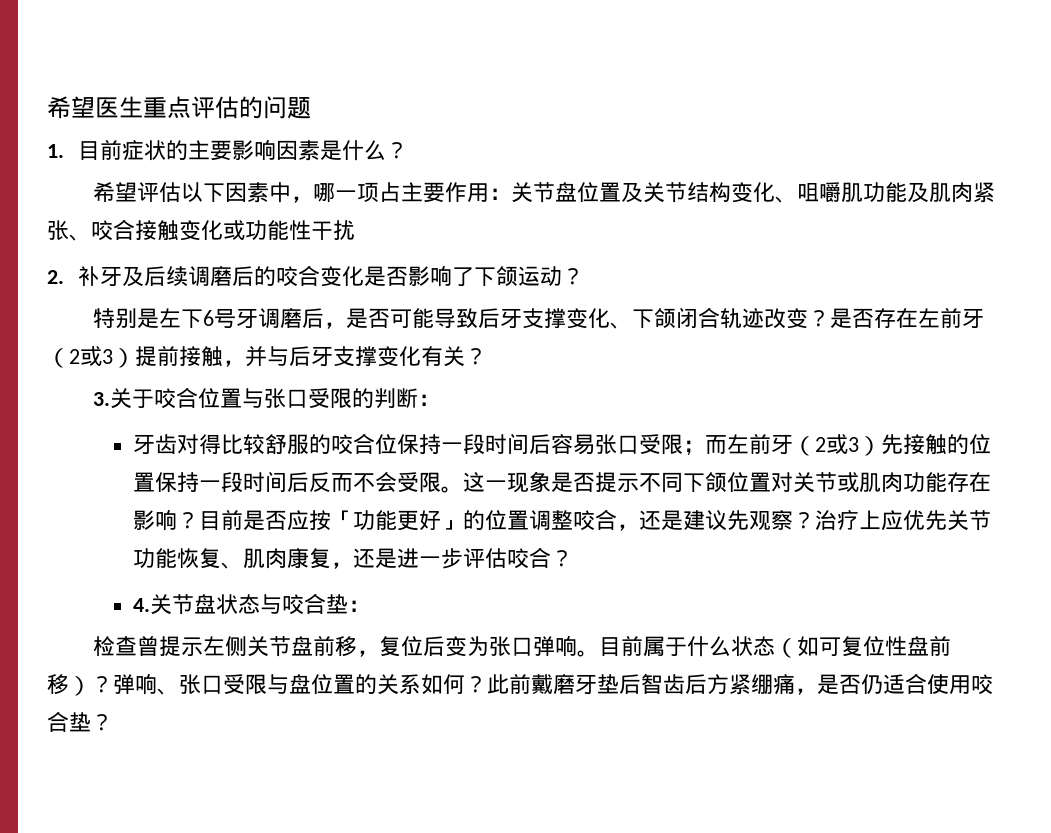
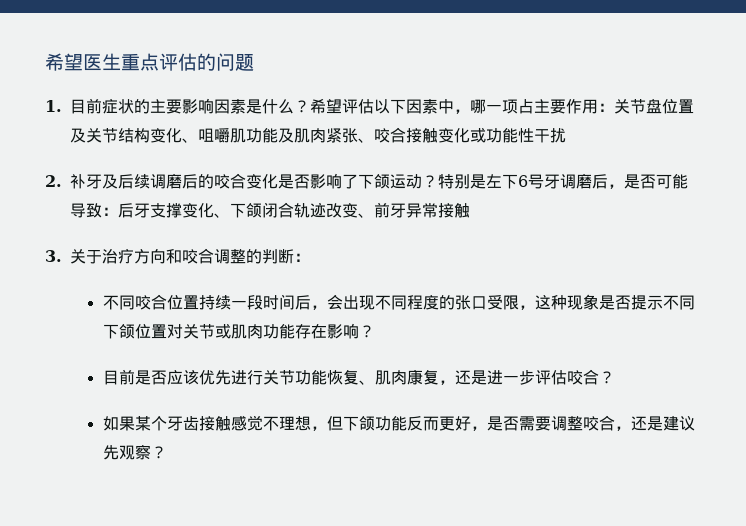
- 1.目前症状的主要影响因素是什么？
- 希望评估以下因素中，哪一项占主要作用：关节盘位置及关节结构变化、咀嚼肌功能及肌肉紧张、咬合接触变化或功能性干扰
+ 1.目前症状的主要影响因素是什么？希望评估以下因素中，哪一项占主要作用：关节盘位置及关节结构变化、咀嚼肌功能及肌肉紧张、咬合接触变化或功能性干扰
- 2.补牙及后续调磨后的咬合变化是否影响了下颌运动？
- 特别是左下6号牙调磨后，是否可能导致后牙支撑变化、下颌闭合轨迹改变？是否存在左前牙（2或3）提前接触，并与后牙支撑变化有关？
- 3.关于咬合位置与张口受限的判断：
- 牙齿对得比较舒服的咬合位保持一段时间后容易张口受限；而左前牙（2或3）先接触的位置保持一段时间后反而不会受限。这一现象是否提示不同下颌位置对关节或肌肉功能存在影响？目前是否应按「功能更好」的位置调整咬合，还是建议先观察？治疗上应优先关节功能恢复、肌肉康复，还是进一步评估咬合？
+ 2.补牙及后续调磨后的咬合变化是否影响了下颌运动？特别是左下6号牙调磨后，是否可能导致：后牙支撑变化、下颌闭合轨迹改变、前牙异常接触
+ 3.关于治疗方向和咬合调整的判断：
+ 不同咬合位置持续一段时间后，会出现不同程度的张口受限，这种现象是否提示不同下颌位置对关节或肌肉功能存在影响？
+ 目前是否应该优先进行关节功能恢复、肌肉康复，还是进一步评估咬合？
- 4.关节盘状态与咬合垫：
- 检查曾提示左侧关节盘前移，复位后变为张口弹响。目前属于什么状态（如可复位性盘前移）？弹响、张口受限与盘位置的关系如何？此前戴磨牙垫后智齿后方紧绷痛，是否仍适合使用咬合垫？
+ 如果某个牙齿接触感觉不理想，但下颌功能反而更好，是否需要调整咬合，还是建议先观察？

